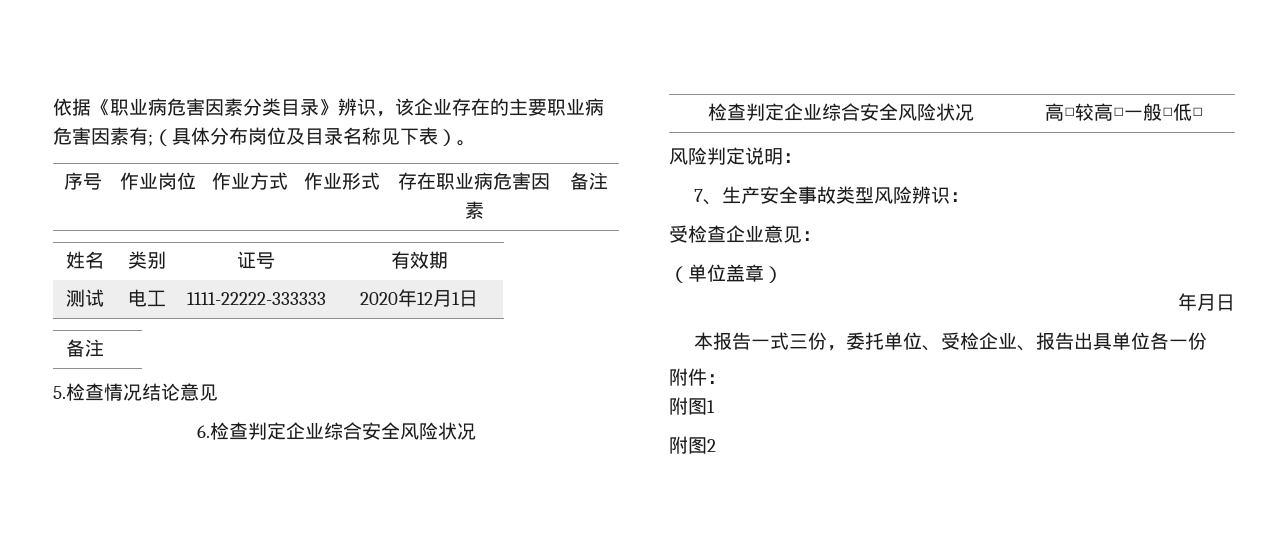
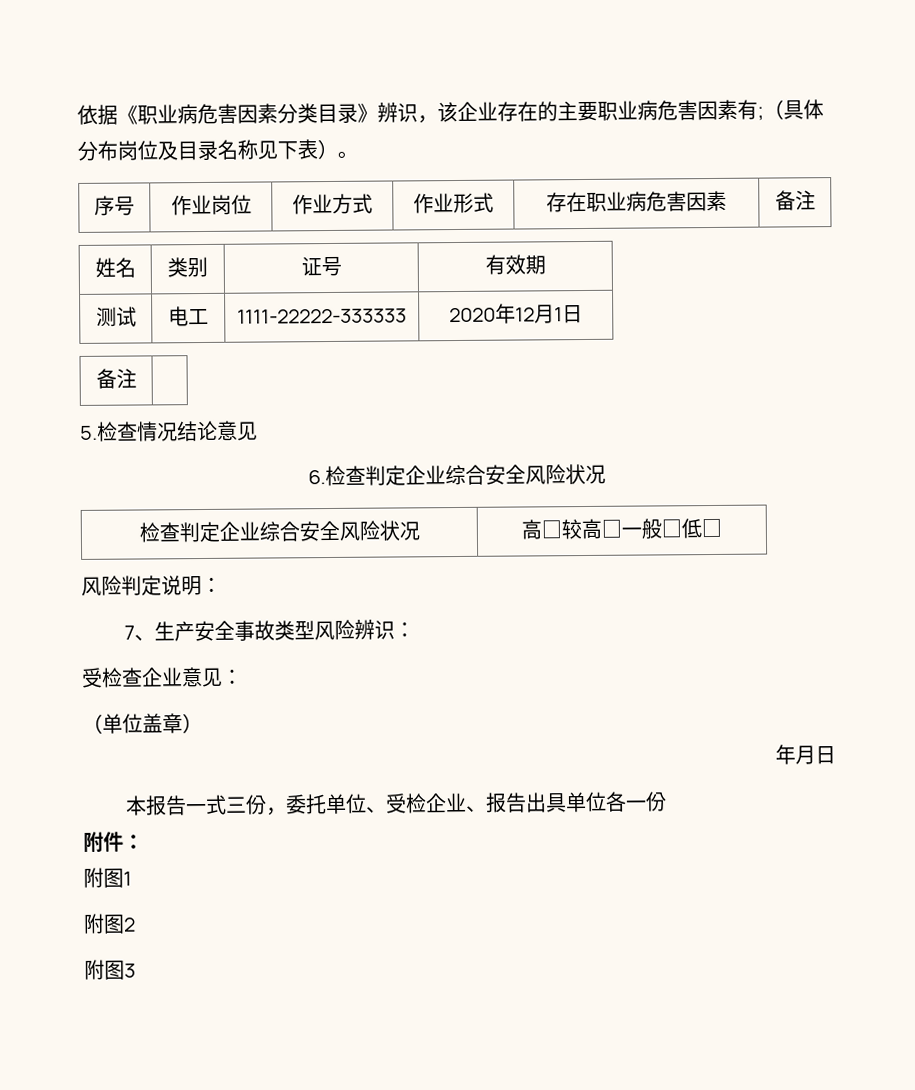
+ 附图3

